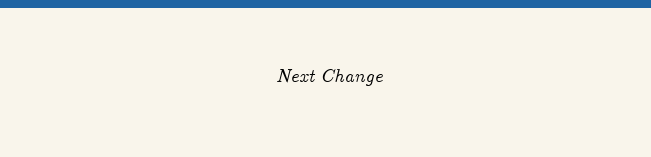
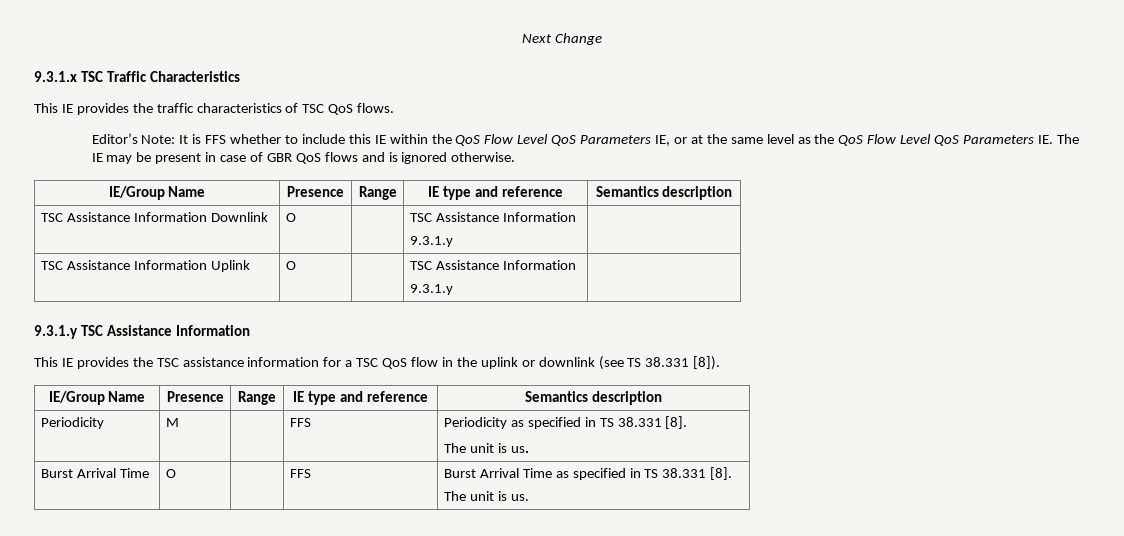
+ 9.3.1.x TSC Traffic Characteristics
+ This IE provides the traffic characteristics of TSC QoS flows.
+ Editor’s Note: It is FFS whether to include this IE within the QoS Flow Level QoS Parameters IE, or at the same level as the QoS Flow Level QoS Parameters IE. The IE may be present in case of GBR QoS flows and is ignored otherwise.
+ IE/Group Name | Presence | Range | IE type and reference | Semantics description
+ TSC Assistance Information Downlink | O | | TSC Assistance Information
+ 9.3.1.y |
+ TSC Assistance Information Uplink | O | | TSC Assistance Information
+ 9.3.1.y |
+ 9.3.1.y TSC Assistance Information
+ This IE provides the TSC assistance information for a TSC QoS flow in the uplink or downlink (see TS 38.331 [8]).
+ IE/Group Name | Presence | Range | IE type and reference | Semantics description
+ Periodicity | M | | FFS | Periodicity as specified in TS 38.331 [8].
+ The unit is us.
+ Burst Arrival Time | O | | FFS | Burst Arrival Time as specified in TS 38.331 [8].
+ The unit is us.

